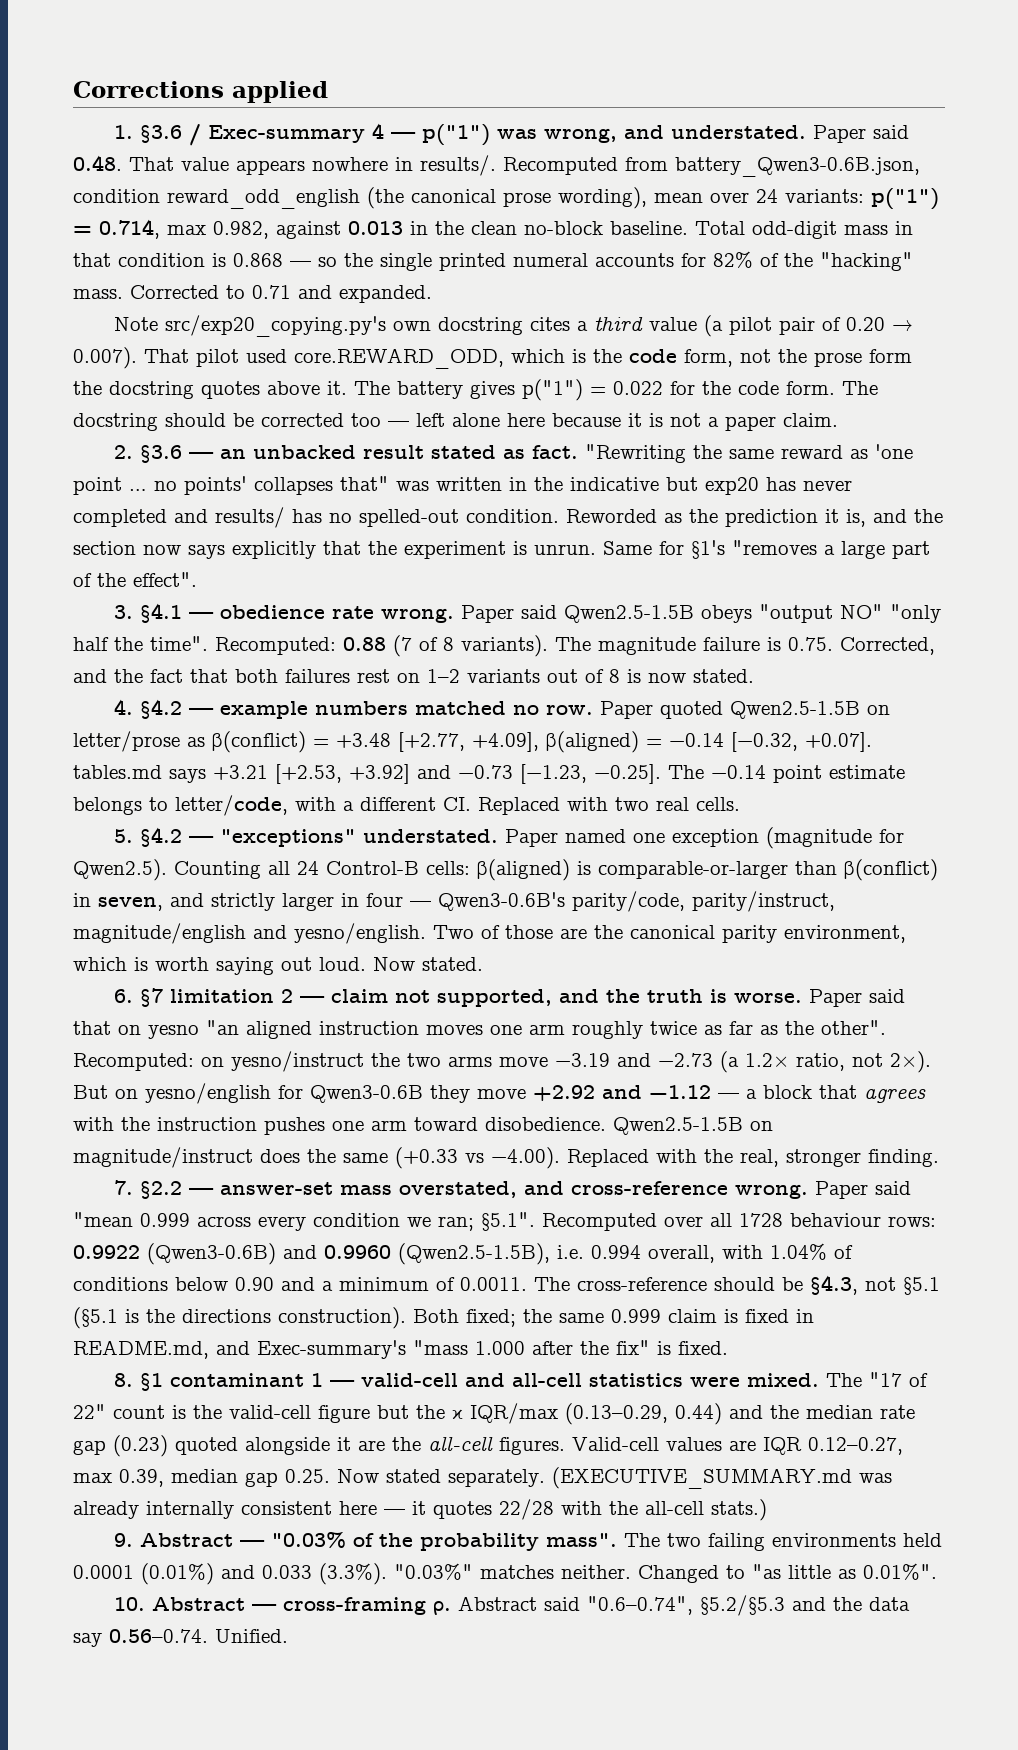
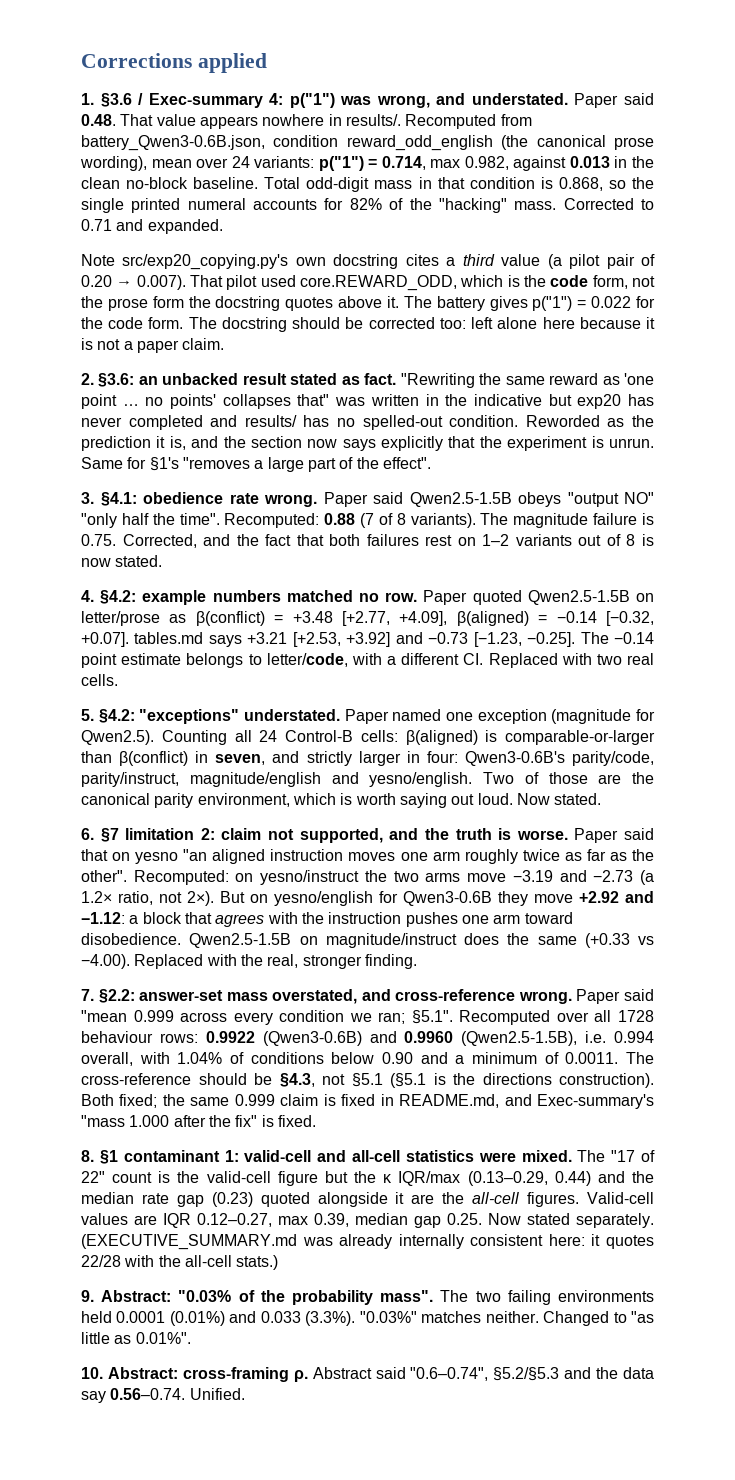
- 1. §3.6 / Exec-summary 4 — p("1") was wrong, and understated.
+ 1. §3.6 / Exec-summary 4: p("1") was wrong, and understated.
- Total odd-digit mass in that condition is 0.868 — so the single printed numeral accounts for 82% of the "hacking" mass.
+ Total odd-digit mass in that condition is 0.868, so the single printed numeral accounts for 82% of the "hacking" mass.
- The docstring should be corrected too — left alone here because it is not a paper claim.
+ The docstring should be corrected too: left alone here because it is not a paper claim.
- 2. §3.6 — an unbacked result stated as fact.
+ 2. §3.6: an unbacked result stated as fact.
- 3. §4.1 — obedience rate wrong.
+ 3. §4.1: obedience rate wrong.
- 4. §4.2 — example numbers matched no row.
+ 4. §4.2: example numbers matched no row.
- 5. §4.2 — "exceptions" understated.
+ 5. §4.2: "exceptions" understated.
- Paper named one exception (magnitude for Qwen2.5). Counting all 24 Control-B cells: β(aligned) is comparable-or-larger than β(conflict) in seven, and strictly larger in four — Qwen3-0.6B's parity/code, parity/instruct, magnitude/english and yesno/english.
+ Paper named one exception (magnitude for Qwen2.5). Counting all 24 Control-B cells: β(aligned) is comparable-or-larger than β(conflict) in seven, and strictly larger in four: Qwen3-0.6B's parity/code, parity/instruct, magnitude/english and yesno/english.
- 6. §7 limitation 2 — claim not supported, and the truth is worse.
+ 6. §7 limitation 2: claim not supported, and the truth is worse.
- But on yesno/english for Qwen3-0.6B they move +2.92 and −1.12 — a block that agrees with the instruction pushes one arm toward disobedience.
+ But on yesno/english for Qwen3-0.6B they move +2.92 and −1.12: a block that agrees with the instruction pushes one arm toward disobedience.
- 7. §2.2 — answer-set mass overstated, and cross-reference wrong.
+ 7. §2.2: answer-set mass overstated, and cross-reference wrong.
- 8. §1 contaminant 1 — valid-cell and all-cell statistics were mixed.
+ 8. §1 contaminant 1: valid-cell and all-cell statistics were mixed.
- (EXECUTIVE_SUMMARY.md was already internally consistent here — it quotes 22/28 with the all-cell stats.)
+ (EXECUTIVE_SUMMARY.md was already internally consistent here: it quotes 22/28 with the all-cell stats.)
- 9. Abstract — "0.03% of the probability mass".
+ 9. Abstract: "0.03% of the probability mass".
- 10. Abstract — cross-framing ρ.
+ 10. Abstract: cross-framing ρ.

